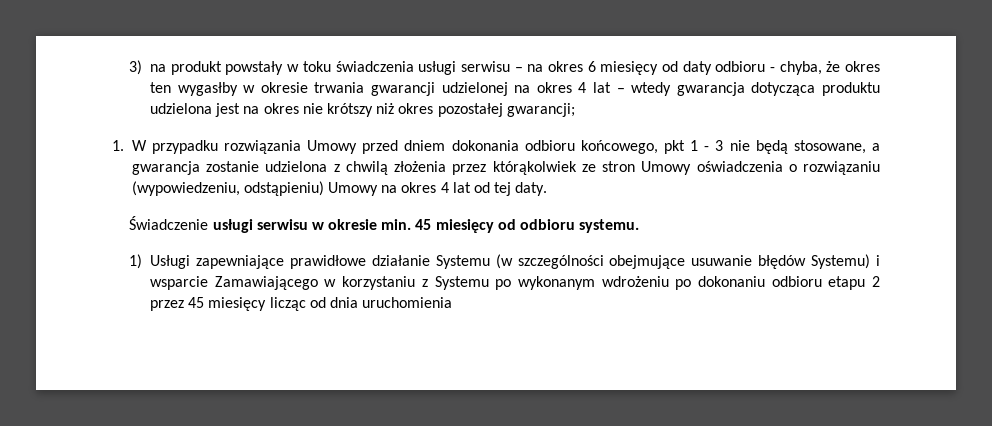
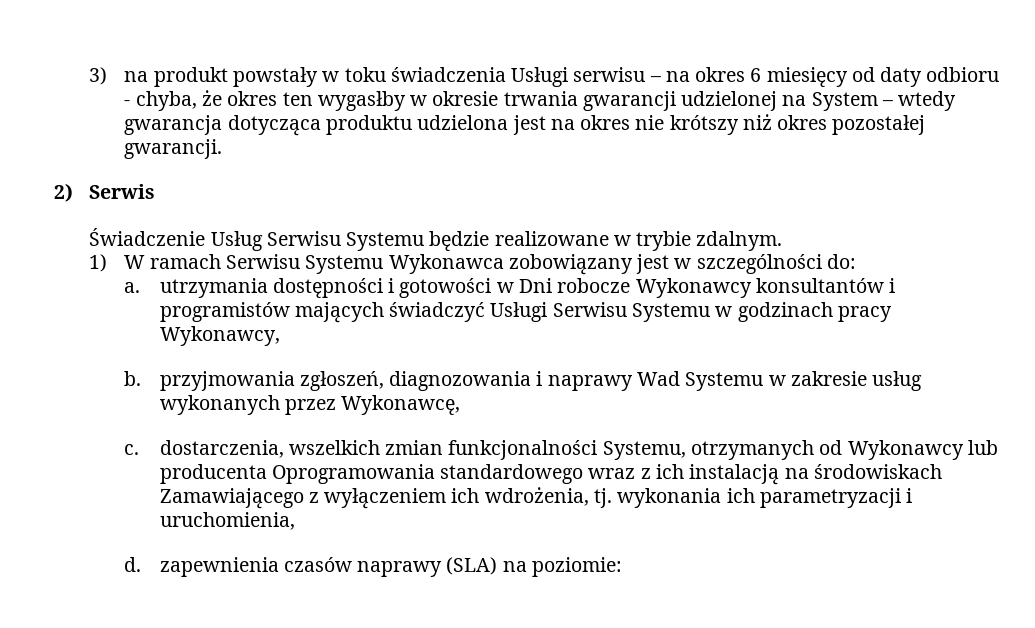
- 3) na produkt powstały w toku świadczenia usługi serwisu – na okres 6 miesięcy od daty odbioru - chyba, że okres ten wygasłby w okresie trwania gwarancji udzielonej na okres 4 lat – wtedy gwarancja dotycząca produktu udzielona jest na okres nie krótszy niż okres pozostałej gwarancji;
- 1. W przypadku rozwiązania Umowy przed dniem dokonania odbioru końcowego, pkt 1 - 3 nie będą stosowane, a gwarancja zostanie udzielona z chwilą złożenia przez którąkolwiek ze stron Umowy oświadczenia o rozwiązaniu (wypowiedzeniu, odstąpieniu) Umowy na okres 4 lat od tej daty.
- Świadczenie usługi serwisu w okresie min. 45 miesięcy od odbioru systemu.
- 1) Usługi zapewniające prawidłowe działanie Systemu (w szczególności obejmujące usuwanie błędów Systemu) i wsparcie Zamawiającego w korzystaniu z Systemu po wykonanym wdrożeniu po dokonaniu odbioru etapu 2 przez 45 miesięcy licząc od dnia uruchomienia
+ 3) na produkt powstały w toku świadczenia Usługi serwisu – na okres 6 miesięcy od daty odbioru - chyba, że okres ten wygasłby w okresie trwania gwarancji udzielonej na System – wtedy gwarancja dotycząca produktu udzielona jest na okres nie krótszy niż okres pozostałej gwarancji.
+ 2) Serwis
+ Świadczenie Usług Serwisu Systemu będzie realizowane w trybie zdalnym.
+ 1) W ramach Serwisu Systemu Wykonawca zobowiązany jest w szczególności do:
+ a. utrzymania dostępności i gotowości w Dni robocze Wykonawcy konsultantów i programistów mających świadczyć Usługi Serwisu Systemu w godzinach pracy Wykonawcy,
+ b. przyjmowania zgłoszeń, diagnozowania i naprawy Wad Systemu w zakresie usług wykonanych przez Wykonawcę,
+ c. dostarczenia, wszelkich zmian funkcjonalności Systemu, otrzymanych od Wykonawcy lub producenta Oprogramowania standardowego wraz z ich instalacją na środowiskach Zamawiającego z wyłączeniem ich wdrożenia, tj. wykonania ich parametryzacji i uruchomienia,
+ d. zapewnienia czasów naprawy (SLA) na poziomie:

